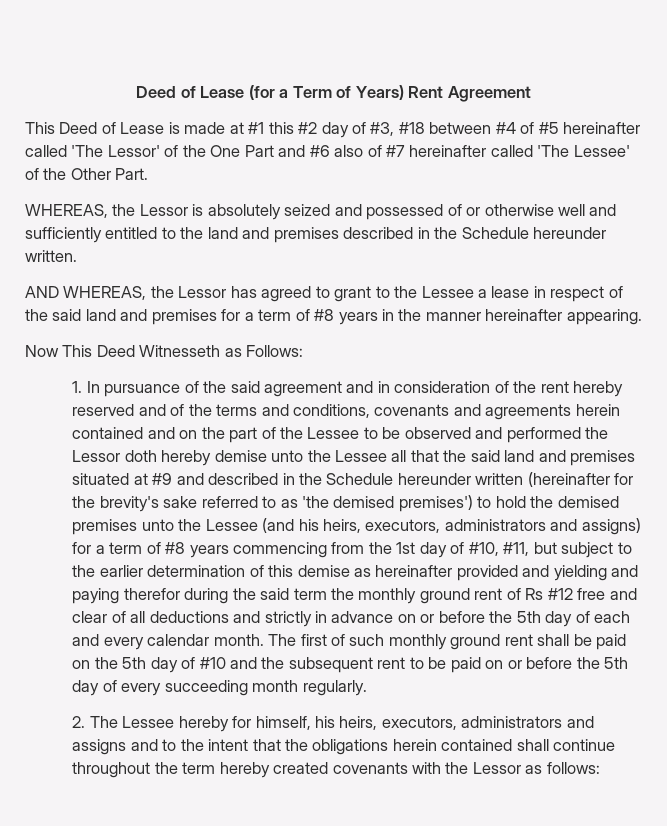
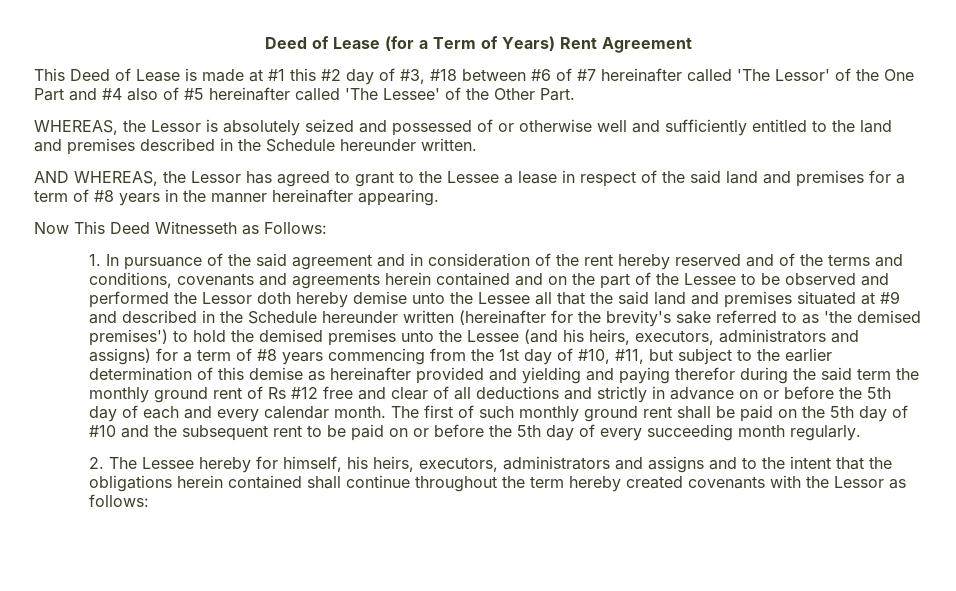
- This Deed of Lease is made at #1 this #2 day of #3, #18 between #4 of #5 hereinafter called 'The Lessor' of the One Part and #6 also of #7 hereinafter called 'The Lessee' of the Other Part.
+ This Deed of Lease is made at #1 this #2 day of #3, #18 between #6 of #7 hereinafter called 'The Lessor' of the One Part and #4 also of #5 hereinafter called 'The Lessee' of the Other Part.

